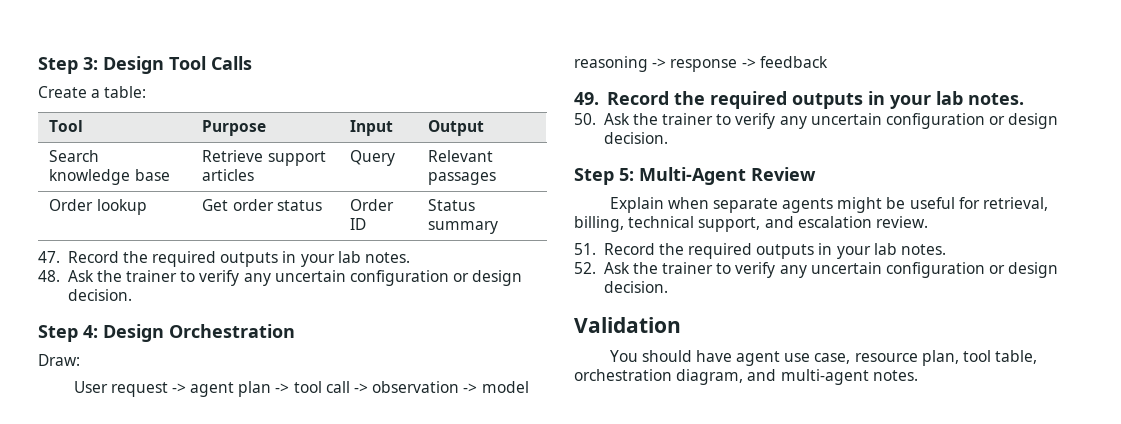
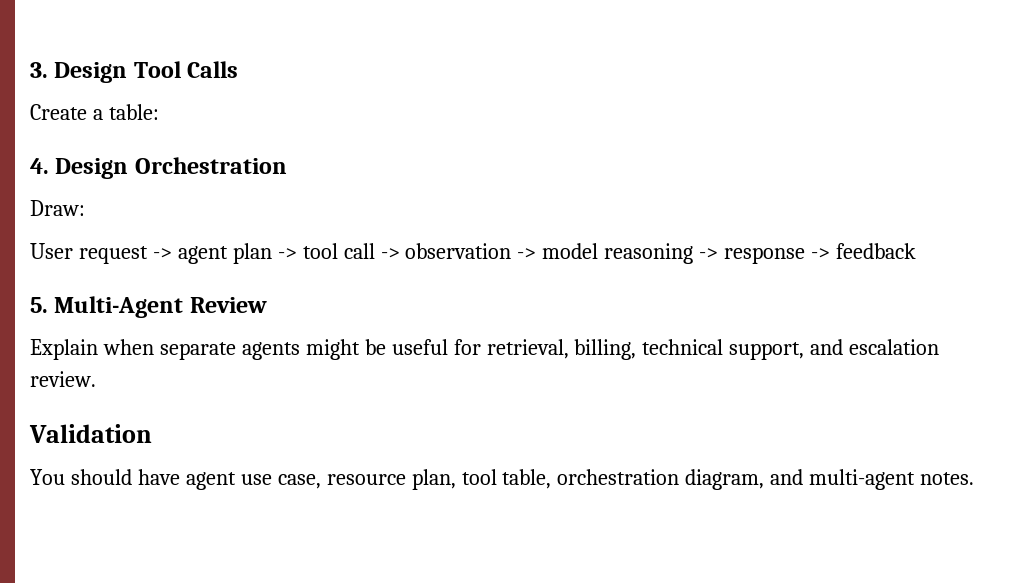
- Step 3: Design Tool Calls
+ 3. Design Tool Calls
- Tool | Purpose | Input | Output
- Search knowledge base | Retrieve support articles | Query | Relevant passages
- Order lookup | Get order status | Order ID | Status summary
- 47. Record the required outputs in your lab notes.
- 48. Ask the trainer to verify any uncertain configuration or design decision.
- Step 4: Design Orchestration
+ 4. Design Orchestration
- 49. Record the required outputs in your lab notes.
- 50. Ask the trainer to verify any uncertain configuration or design decision.
- Step 5: Multi-Agent Review
+ 5. Multi-Agent Review
- 51. Record the required outputs in your lab notes.
- 52. Ask the trainer to verify any uncertain configuration or design decision.

